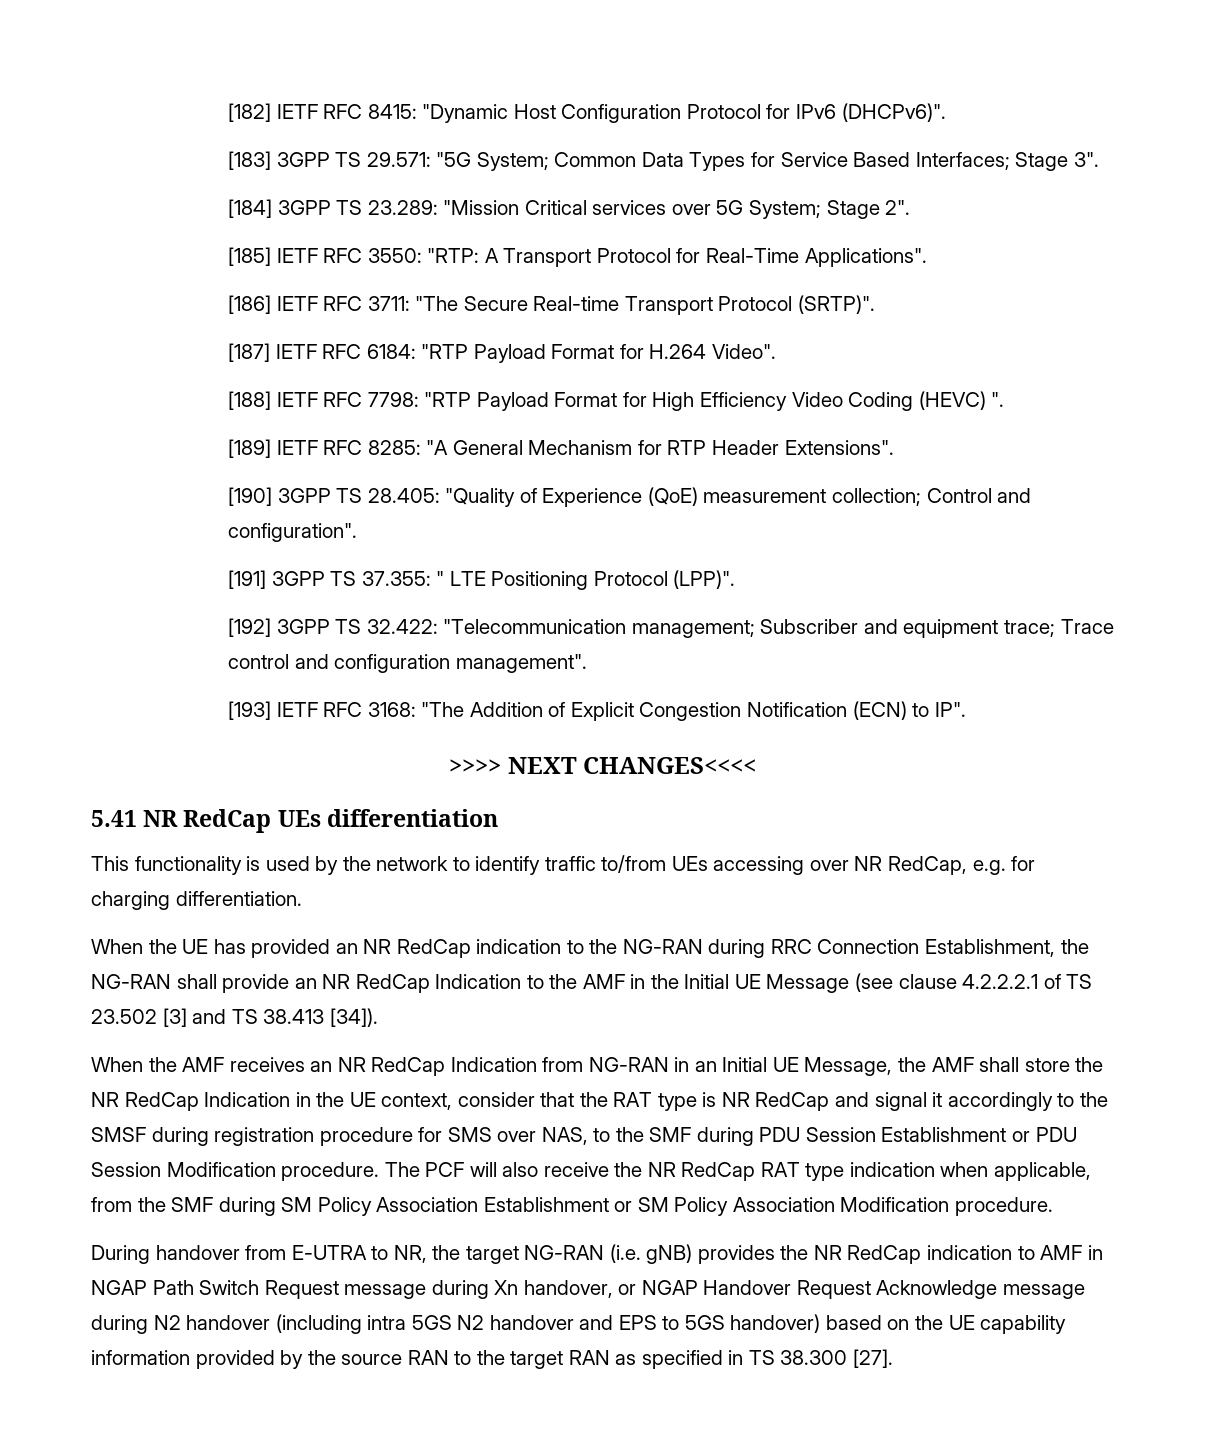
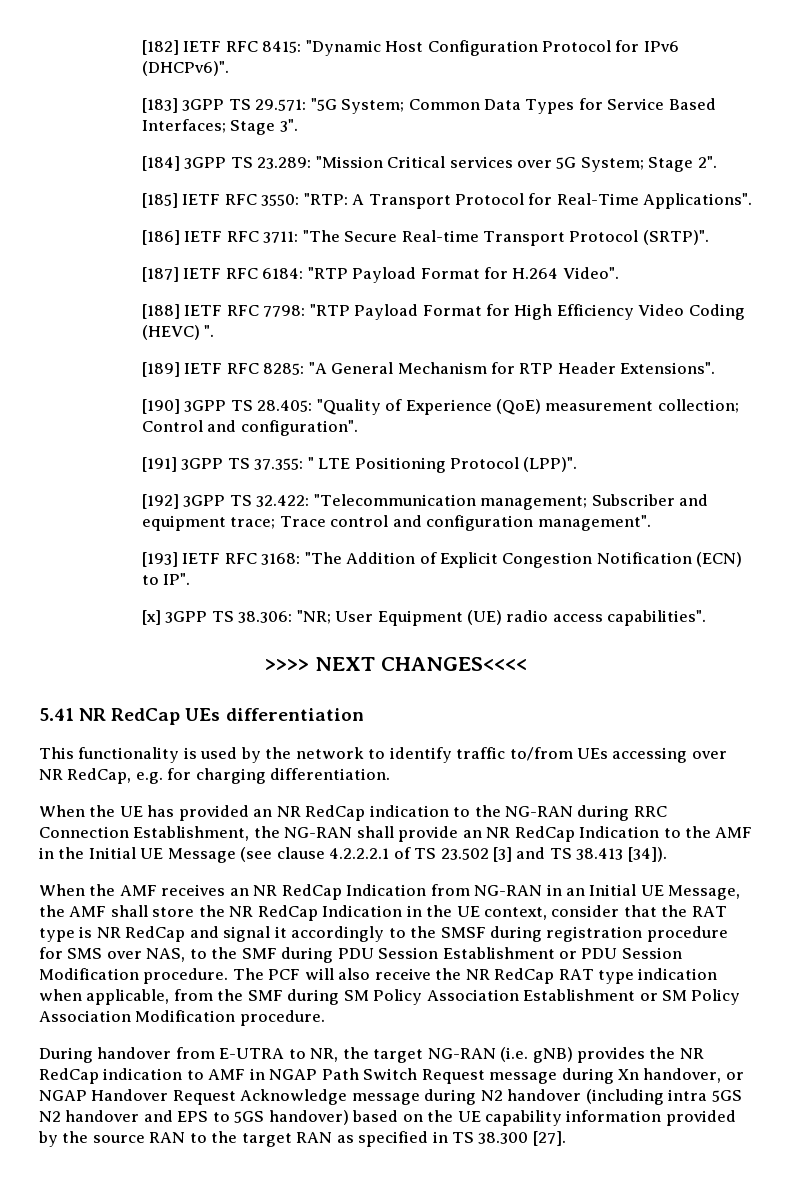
+ [x] 3GPP TS 38.306: "NR; User Equipment (UE) radio access capabilities".

